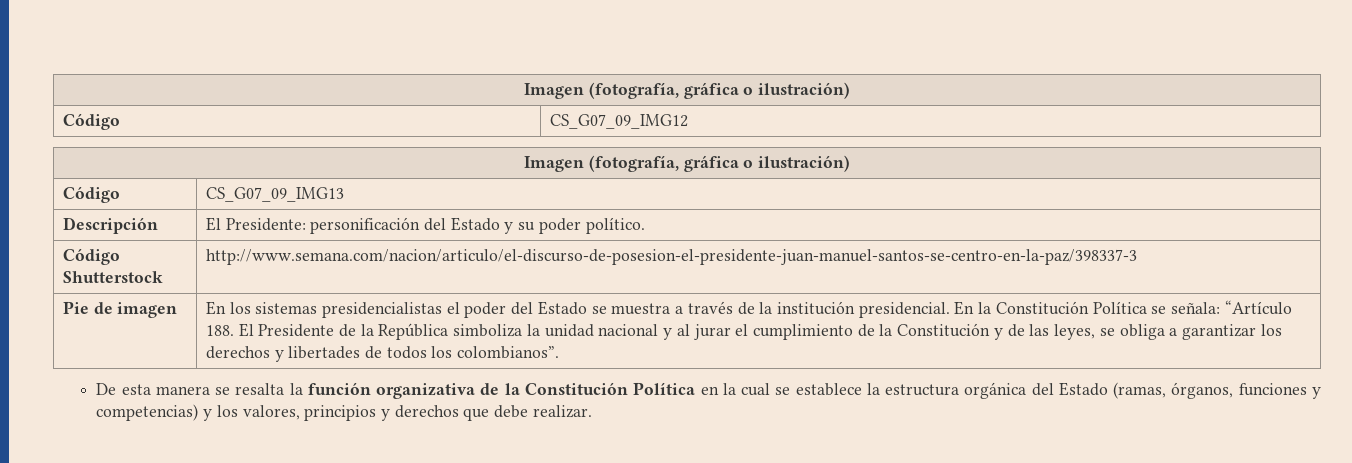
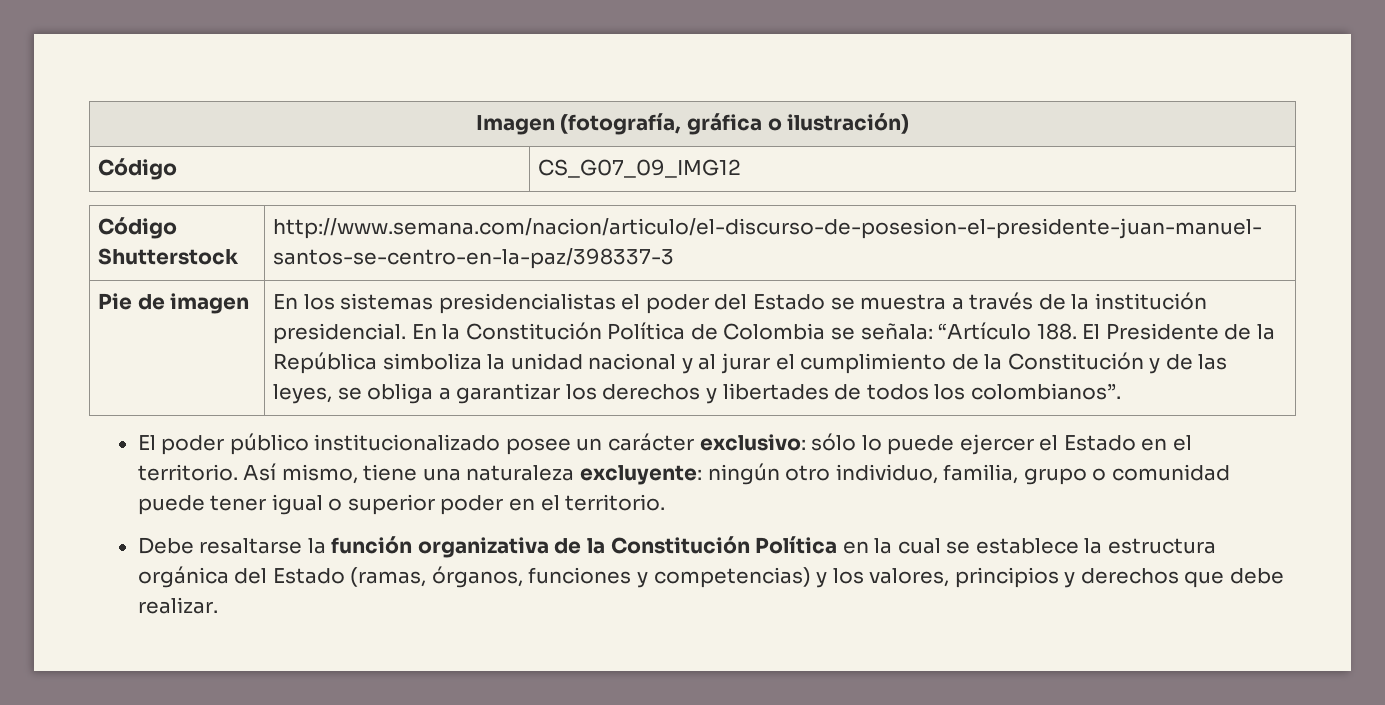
  Código | CS_G07_09_IMG12
- Imagen (fotografía, gráfica o ilustración)
- Código | CS_G07_09_IMG13
- Descripción | El Presidente: personificación del Estado y su poder político.
- En la Constitución Política se señala: “Artículo 188. El Presidente de la República simboliza la unidad nacional y al jurar el cumplimiento de la Constitución y de las leyes, se obliga a garantizar los derechos y libertades de todos los colombianos”.
+ En la Constitución Política de Colombia se señala: “Artículo 188. El Presidente de la República simboliza la unidad nacional y al jurar el cumplimiento de la Constitución y de las leyes, se obliga a garantizar los derechos y libertades de todos los colombianos”.
- De esta manera se resalta la función organizativa de la Constitución Política en la cual se establece la estructura orgánica del Estado (ramas, órganos, funciones y competencias) y los valores, principios y derechos que debe realizar.
+ El poder público institucionalizado posee un carácter exclusivo: sólo lo puede ejercer el Estado en el territorio. Así mismo, tiene una naturaleza excluyente: ningún otro individuo, familia, grupo o comunidad puede tener igual o superior poder en el territorio.
+ Debe resaltarse la función organizativa de la Constitución Política en la cual se establece la estructura orgánica del Estado (ramas, órganos, funciones y competencias) y los valores, principios y derechos que debe realizar.

